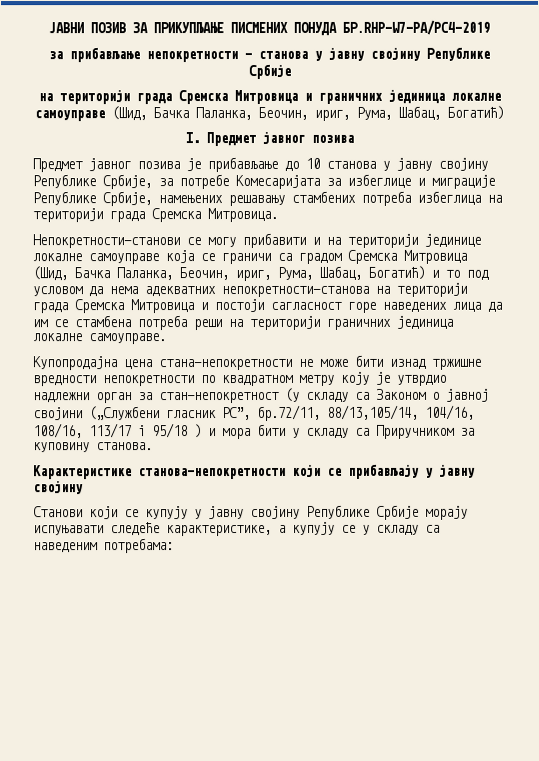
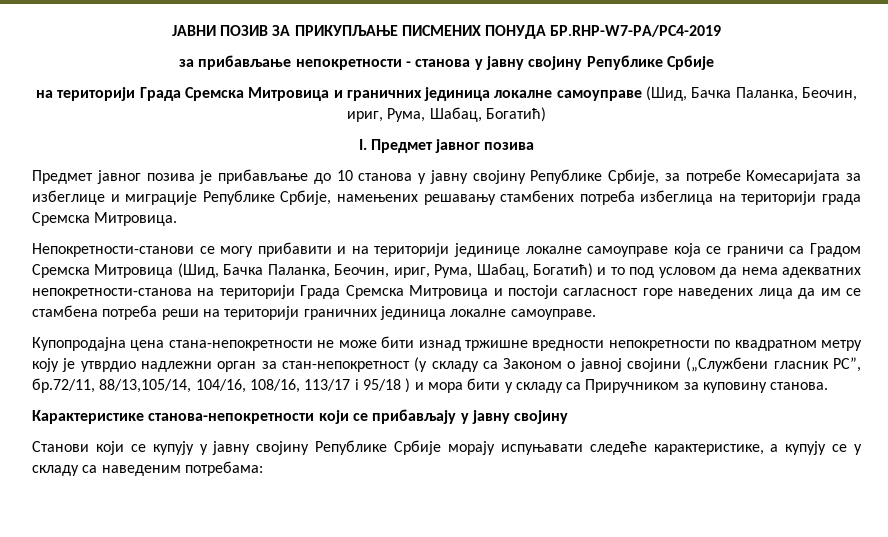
- на територији града Сремска Митровица и граничних јединица локалне самоуправе (Шид, Бачка Паланка, Беочин, ириг, Рума, Шабац, Богатић)
+ на територији Града Сремска Митровица и граничних јединица локалне самоуправе (Шид, Бачка Паланка, Беочин, ириг, Рума, Шабац, Богатић)
- Непокретности-станови се могу прибавити и на територији јединице локалне самоуправе која се граничи са градом Сремска Митровица (Шид, Бачка Паланка, Беочин, ириг, Рума, Шабац, Богатић) и то под условом да нема адекватних непокретности-станова на територији града Сремска Митровица и постоји сагласност горе наведених лица да им се стамбена потреба реши на територији граничних јединица локалне самоуправе.
+ Непокретности-станови се могу прибавити и на територији јединице локалне самоуправе која се граничи са Градом Сремска Митровица (Шид, Бачка Паланка, Беочин, ириг, Рума, Шабац, Богатић) и то под условом да нема адекватних непокретности-станова на територији Града Сремска Митровица и постоји сагласност горе наведених лица да им се стамбена потреба реши на територији граничних јединица локалне самоуправе.

